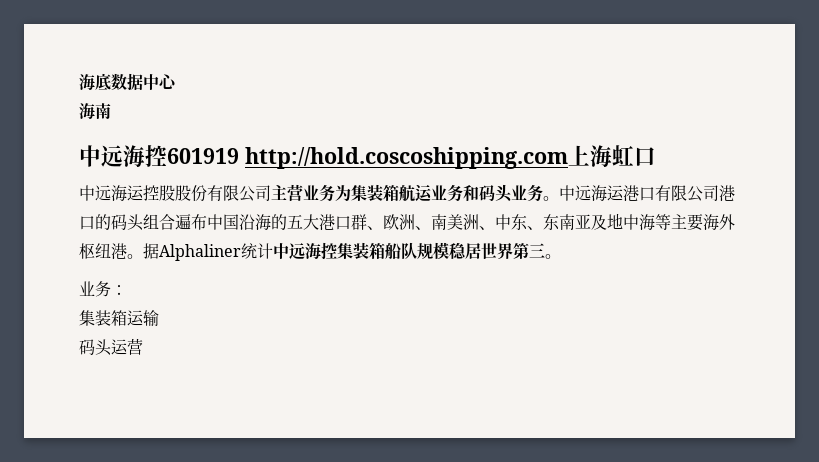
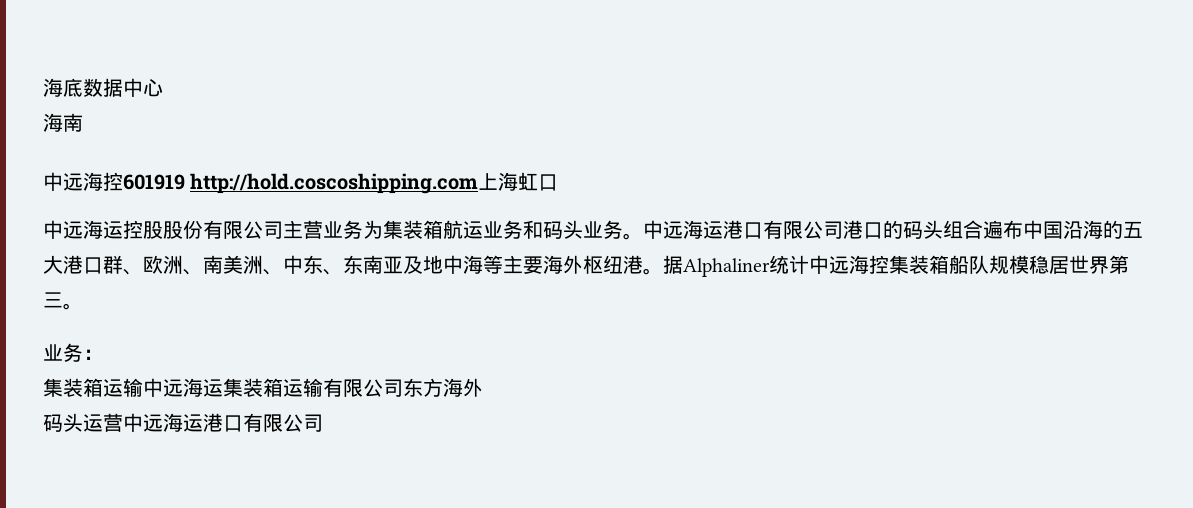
- 集装箱运输
- 码头运营
+ 集装箱运输中远海运集装箱运输有限公司东方海外
+ 码头运营中远海运港口有限公司

